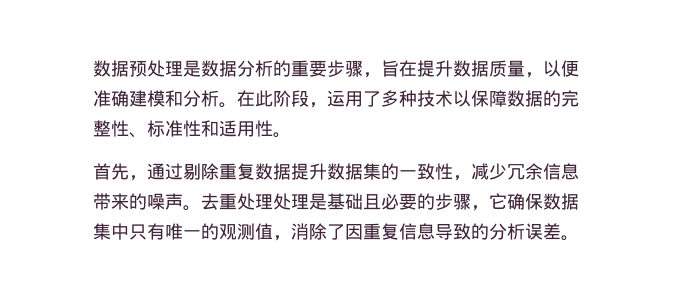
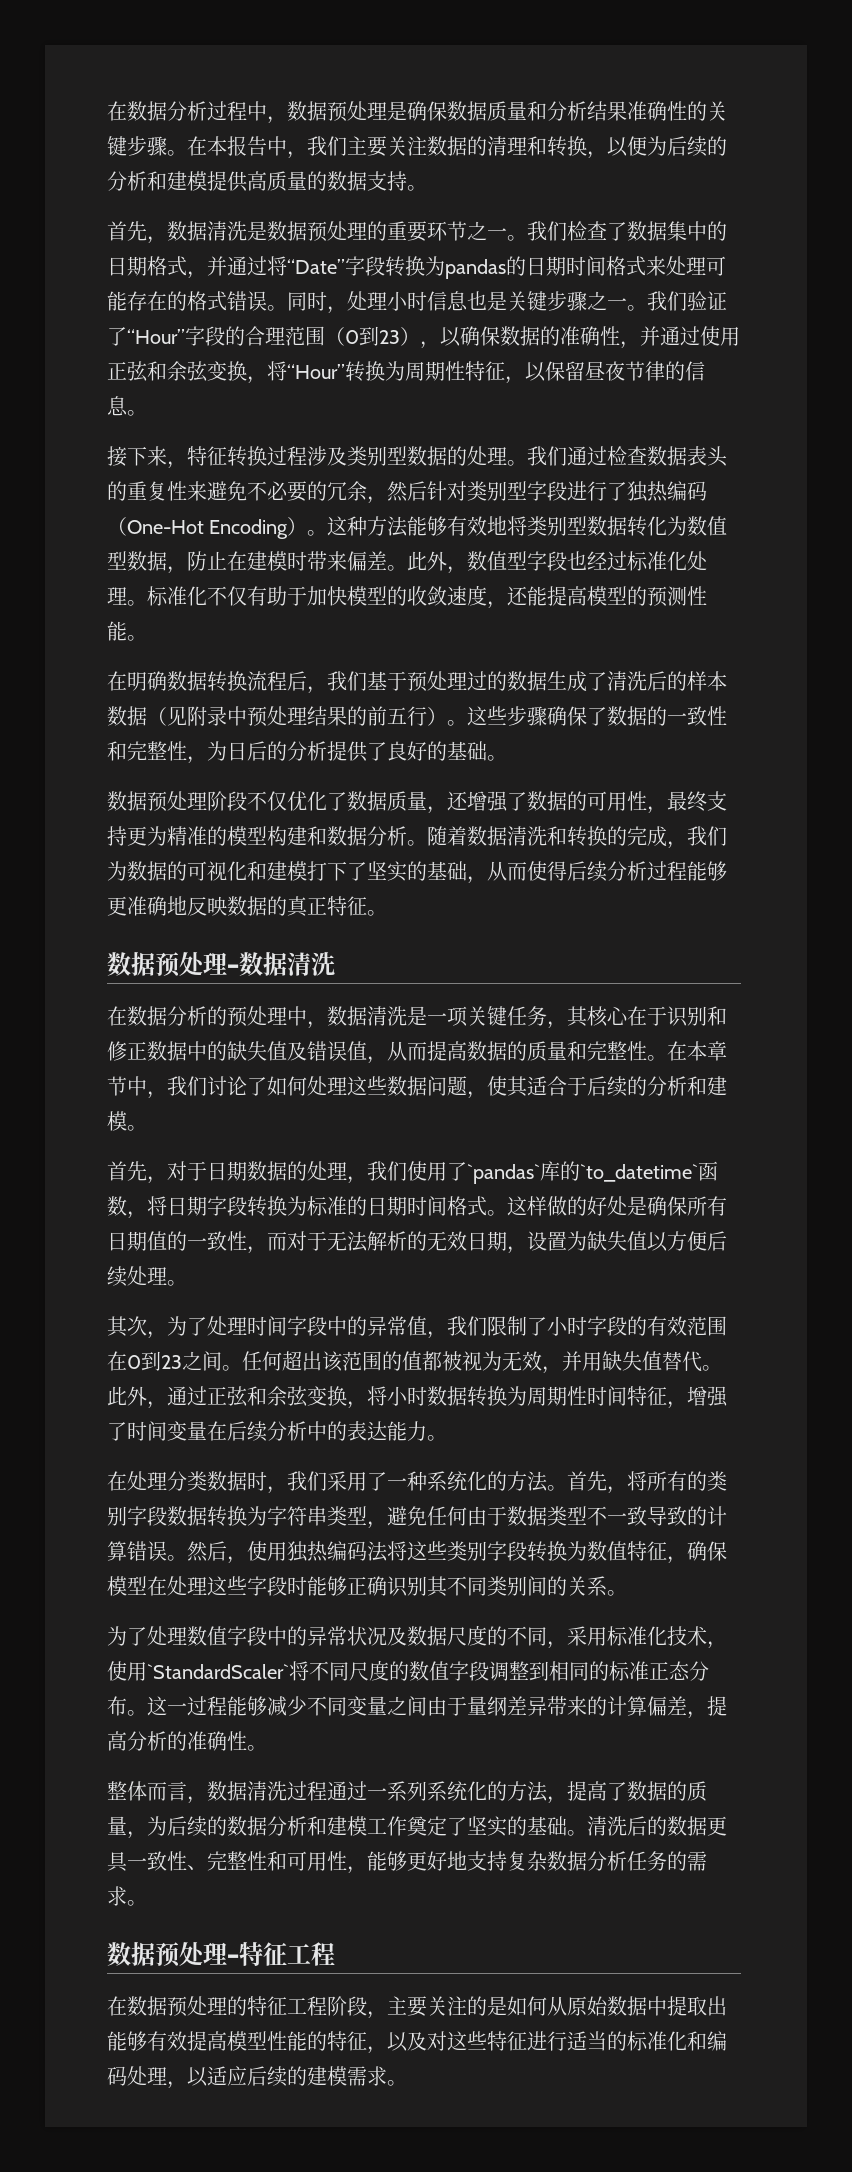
- 数据预处理是数据分析的重要步骤，旨在提升数据质量，以便准确建模和分析。在此阶段，运用了多种技术以保障数据的完整性、标准性和适用性。
- 首先，通过剔除重复数据提升数据集的一致性，减少冗余信息带来的噪声。去重处理处理是基础且必要的步骤，它确保数据集中只有唯一的观测值，消除了因重复信息导致的分析误差。
+ 在数据分析过程中，数据预处理是确保数据质量和分析结果准确性的关键步骤。在本报告中，我们主要关注数据的清理和转换，以便为后续的分析和建模提供高质量的数据支持。
+ 首先，数据清洗是数据预处理的重要环节之一。我们检查了数据集中的日期格式，并通过将“Date”字段转换为pandas的日期时间格式来处理可能存在的格式错误。同时，处理小时信息也是关键步骤之一。我们验证了“Hour”字段的合理范围（0到23），以确保数据的准确性，并通过使用正弦和余弦变换，将“Hour”转换为周期性特征，以保留昼夜节律的信息。
+ 接下来，特征转换过程涉及类别型数据的处理。我们通过检查数据表头的重复性来避免不必要的冗余，然后针对类别型字段进行了独热编码（One-Hot Encoding）。这种方法能够有效地将类别型数据转化为数值型数据，防止在建模时带来偏差。此外，数值型字段也经过标准化处理。标准化不仅有助于加快模型的收敛速度，还能提高模型的预测性能。
+ 在明确数据转换流程后，我们基于预处理过的数据生成了清洗后的样本数据（见附录中预处理结果的前五行）。这些步骤确保了数据的一致性和完整性，为日后的分析提供了良好的基础。
+ 数据预处理阶段不仅优化了数据质量，还增强了数据的可用性，最终支持更为精准的模型构建和数据分析。随着数据清洗和转换的完成，我们为数据的可视化和建模打下了坚实的基础，从而使得后续分析过程能够更准确地反映数据的真正特征。
+ 数据预处理-数据清洗
+ 在数据分析的预处理中，数据清洗是一项关键任务，其核心在于识别和修正数据中的缺失值及错误值，从而提高数据的质量和完整性。在本章节中，我们讨论了如何处理这些数据问题，使其适合于后续的分析和建模。
+ 首先，对于日期数据的处理，我们使用了`pandas`库的`to_datetime`函数，将日期字段转换为标准的日期时间格式。这样做的好处是确保所有日期值的一致性，而对于无法解析的无效日期，设置为缺失值以方便后续处理。
+ 其次，为了处理时间字段中的异常值，我们限制了小时字段的有效范围在0到23之间。任何超出该范围的值都被视为无效，并用缺失值替代。此外，通过正弦和余弦变换，将小时数据转换为周期性时间特征，增强了时间变量在后续分析中的表达能力。
+ 在处理分类数据时，我们采用了一种系统化的方法。首先，将所有的类别字段数据转换为字符串类型，避免任何由于数据类型不一致导致的计算错误。然后，使用独热编码法将这些类别字段转换为数值特征，确保模型在处理这些字段时能够正确识别其不同类别间的关系。
+ 为了处理数值字段中的异常状况及数据尺度的不同，采用标准化技术，使用`StandardScaler`将不同尺度的数值字段调整到相同的标准正态分布。这一过程能够减少不同变量之间由于量纲差异带来的计算偏差，提高分析的准确性。
+ 整体而言，数据清洗过程通过一系列系统化的方法，提高了数据的质量，为后续的数据分析和建模工作奠定了坚实的基础。清洗后的数据更具一致性、完整性和可用性，能够更好地支持复杂数据分析任务的需求。
+ 数据预处理-特征工程
+ 在数据预处理的特征工程阶段，主要关注的是如何从原始数据中提取出能够有效提高模型性能的特征，以及对这些特征进行适当的标准化和编码处理，以适应后续的建模需求。

